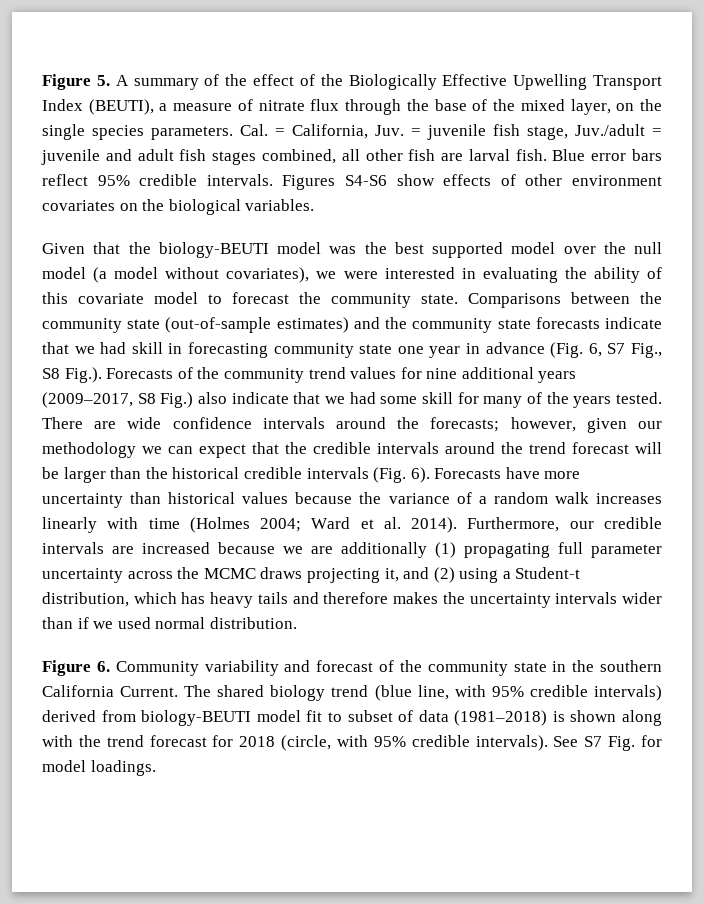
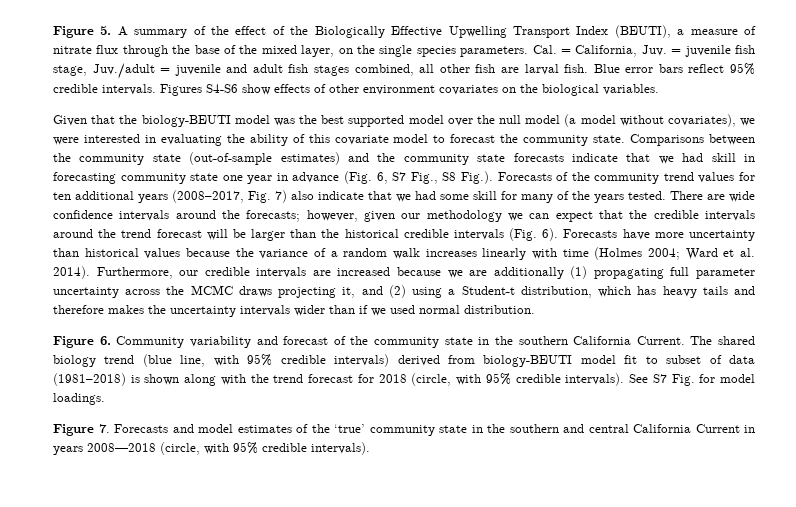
- Comparisons between the community state (out-of-sample estimates) and the community state forecasts indicate that we had skill in forecasting community state one year in advance (Fig. 6, S7 Fig., S8 Fig.). Forecasts of the community trend values for nine additional years (2009–2017, S8 Fig.) also indicate that we had some skill for many of the years tested.
+ Comparisons between the community state (out-of-sample estimates) and the community state forecasts indicate that we had skill in forecasting community state one year in advance (Fig. 6, S7 Fig., S8 Fig.). Forecasts of the community trend values for ten additional years (2008–2017, Fig. 7) also indicate that we had some skill for many of the years tested.
+ Figure 7. Forecasts and model estimates of the ‘true’ community state in the southern and central California Current in years 2008—2018 (circle, with 95% credible intervals).

